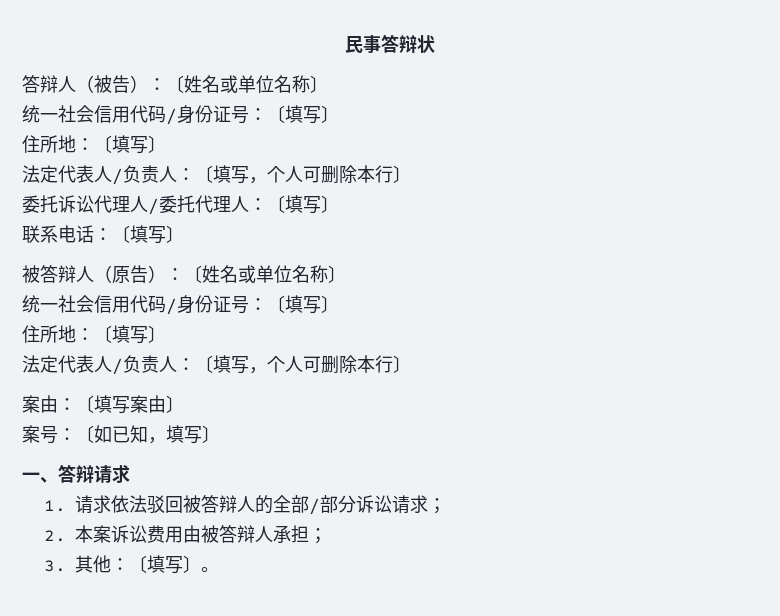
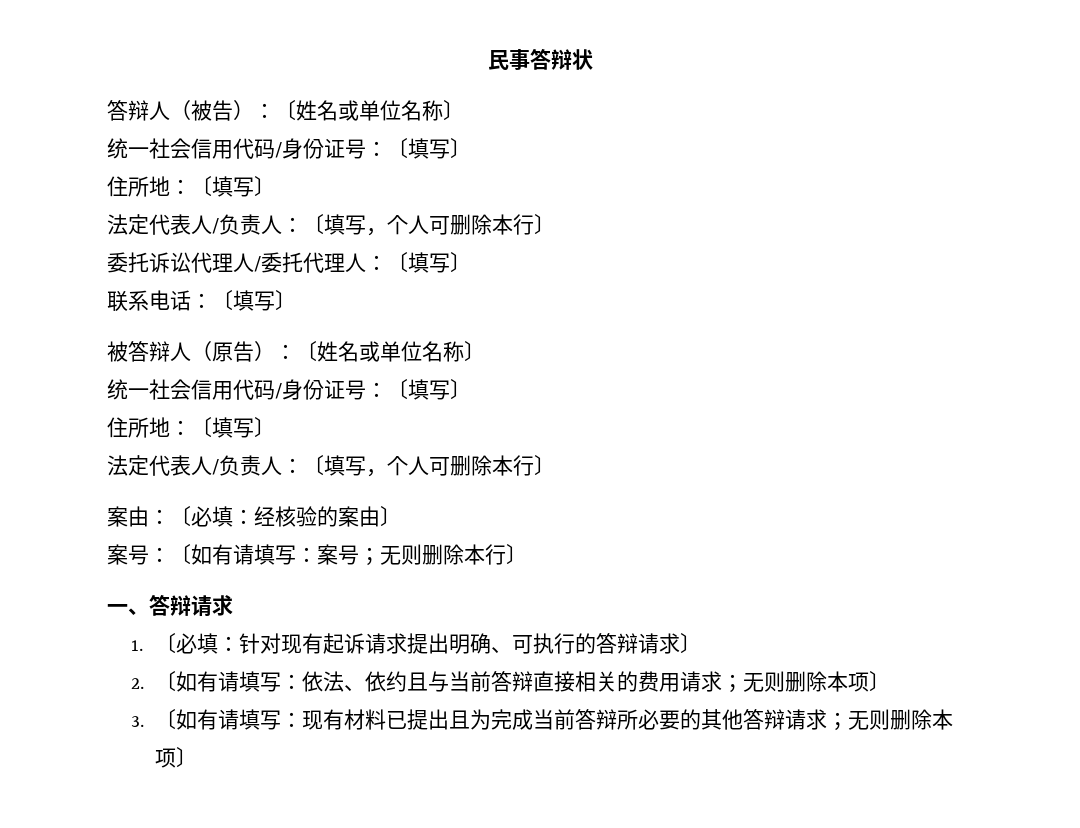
- 案由：〔填写案由〕
+ 案由：〔必填：经核验的案由〕
- 案号：〔如已知，填写〕
+ 案号：〔如有请填写：案号；无则删除本行〕
- 1.请求依法驳回被答辩人的全部/部分诉讼请求；
- 2.本案诉讼费用由被答辩人承担；
- 3.其他：〔填写〕。
+ 1.〔必填：针对现有起诉请求提出明确、可执行的答辩请求〕
+ 2.〔如有请填写：依法、依约且与当前答辩直接相关的费用请求；无则删除本项〕
+ 3.〔如有请填写：现有材料已提出且为完成当前答辩所必要的其他答辩请求；无则删除本项〕

